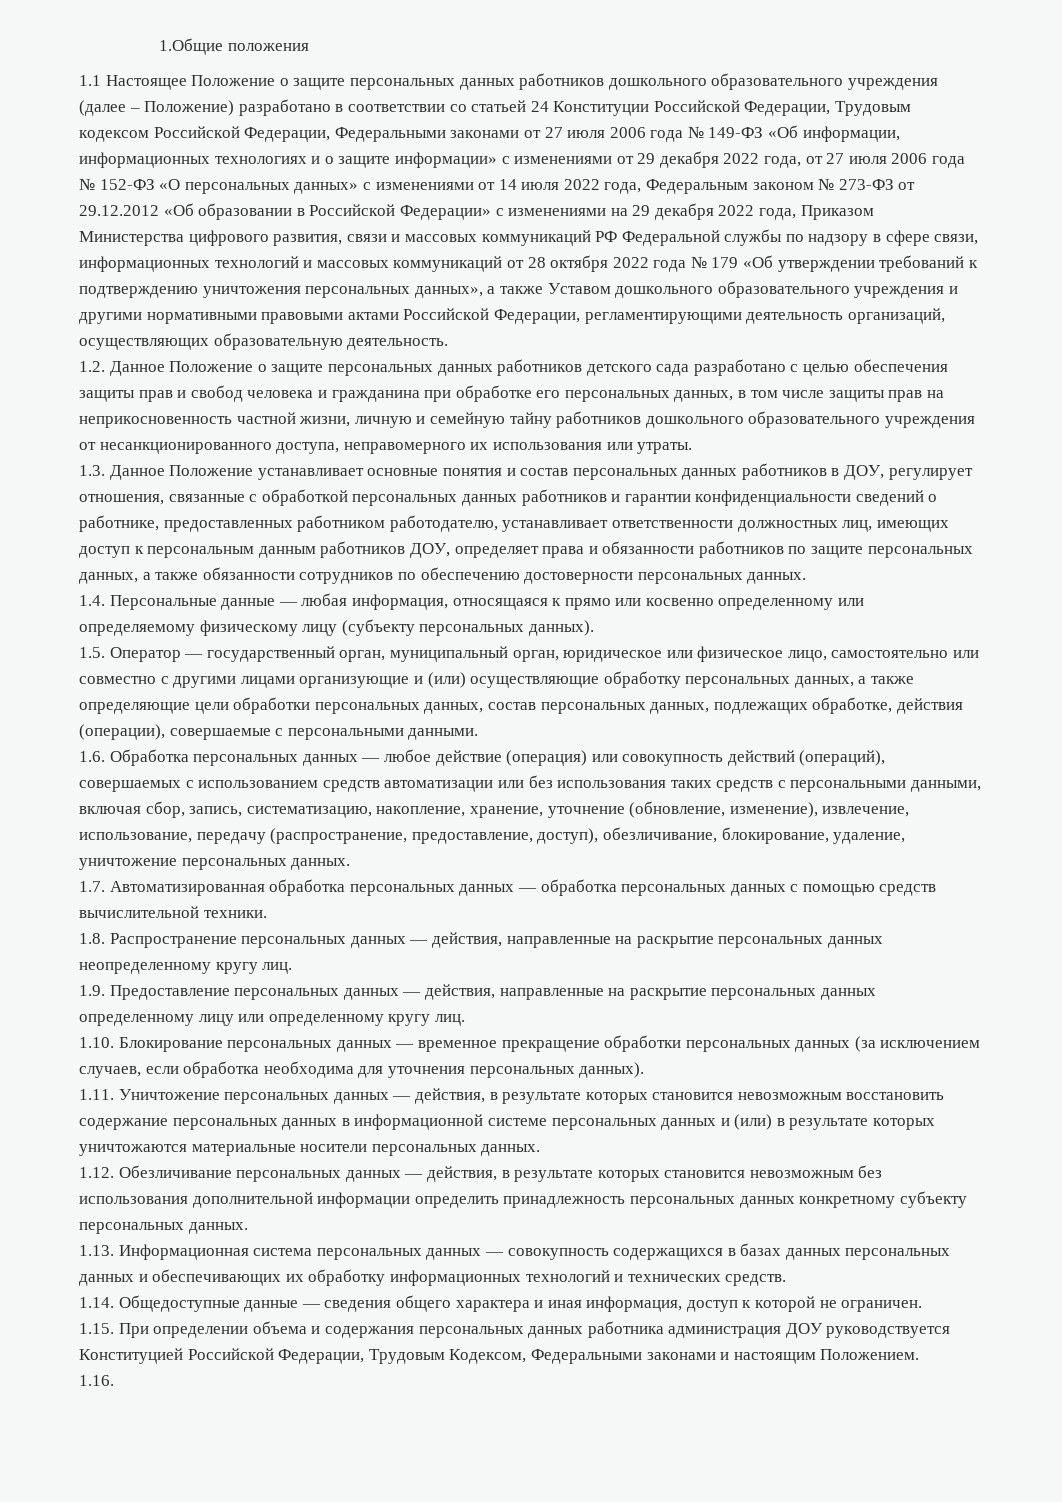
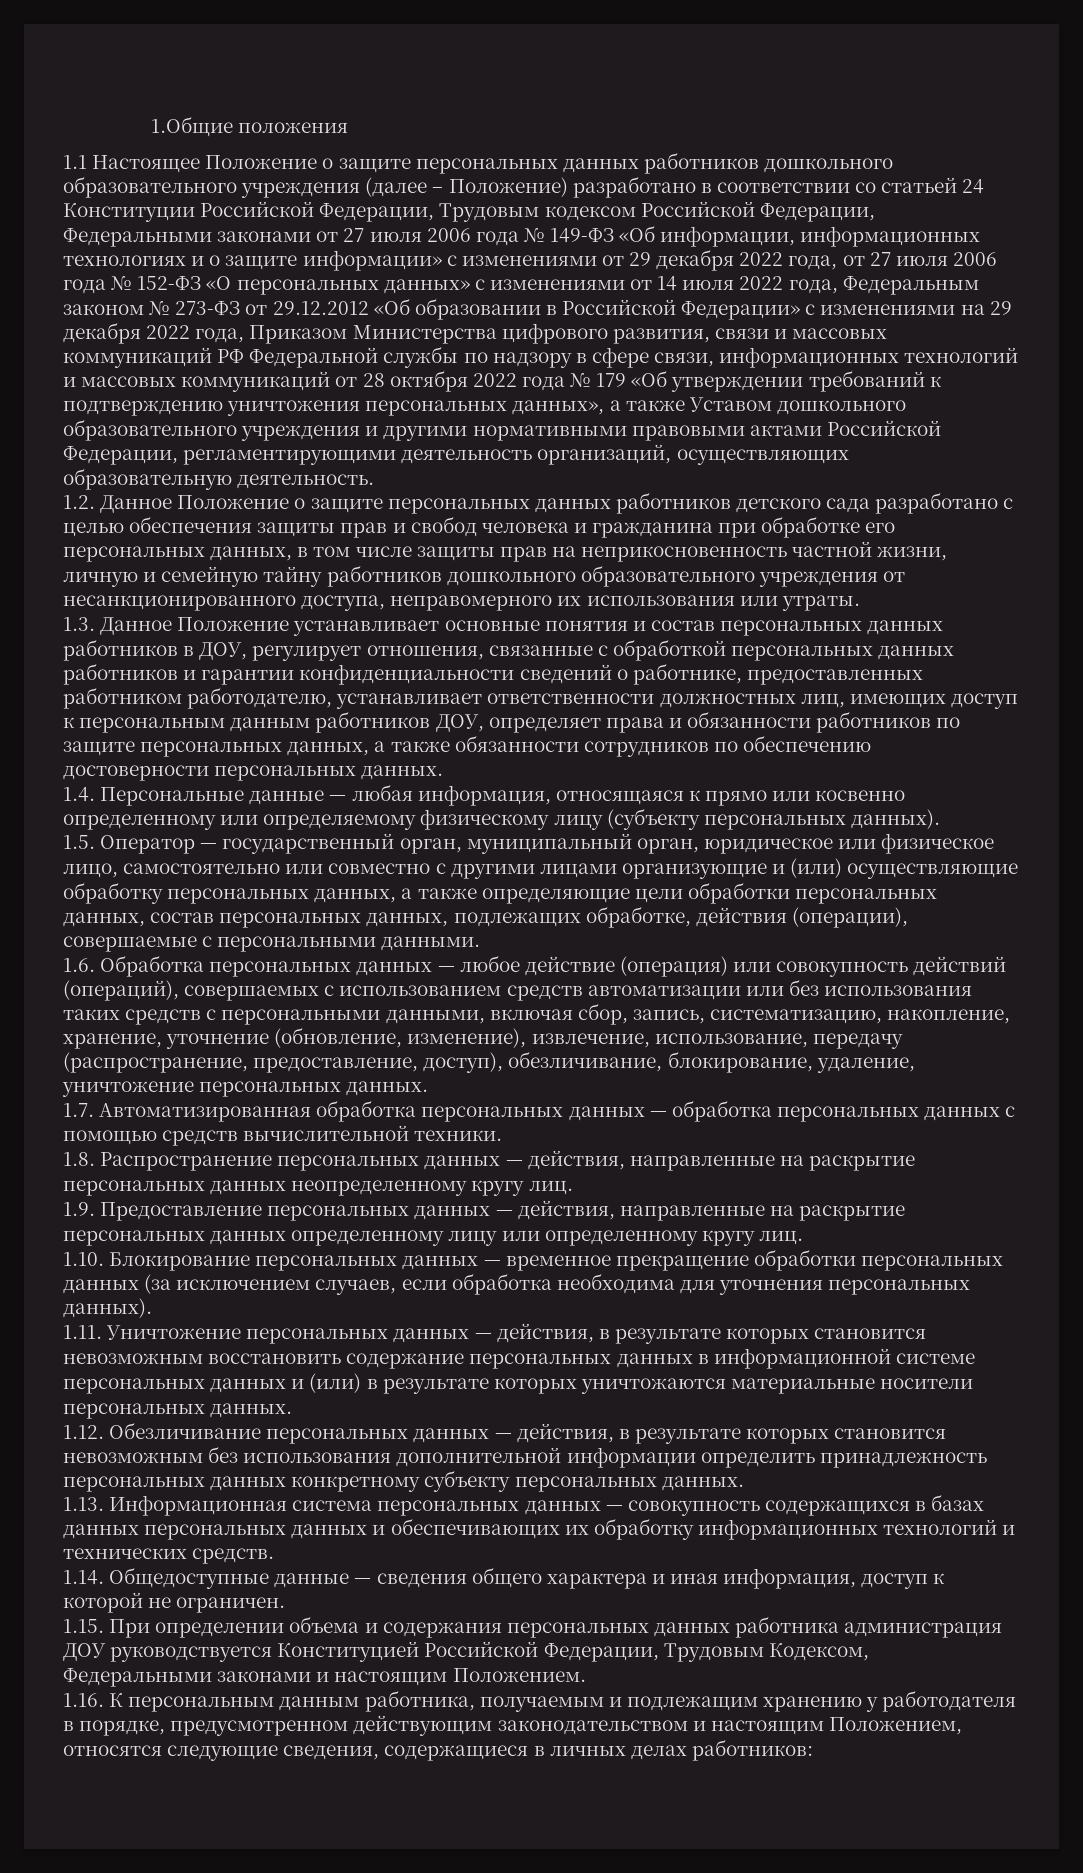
- 1.16.
+ 1.16. К персональным данным работника, получаемым и подлежащим хранению у работодателя в порядке, предусмотренном действующим законодательством и настоящим Положением, относятся следующие сведения, содержащиеся в личных делах работников:

